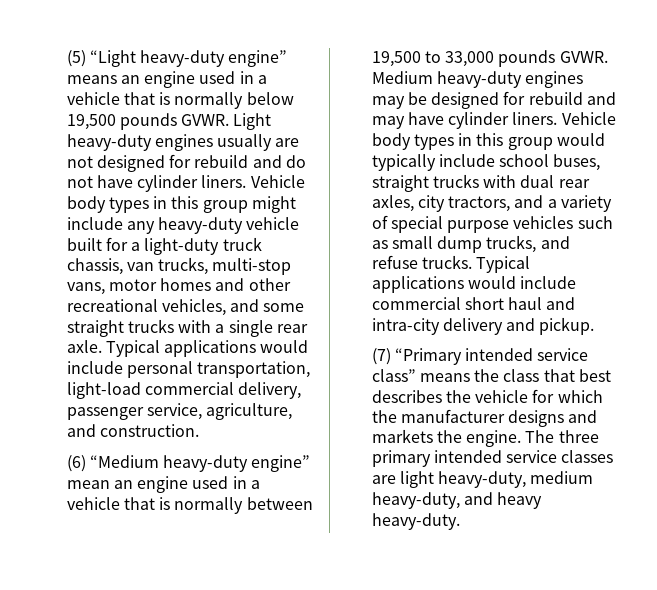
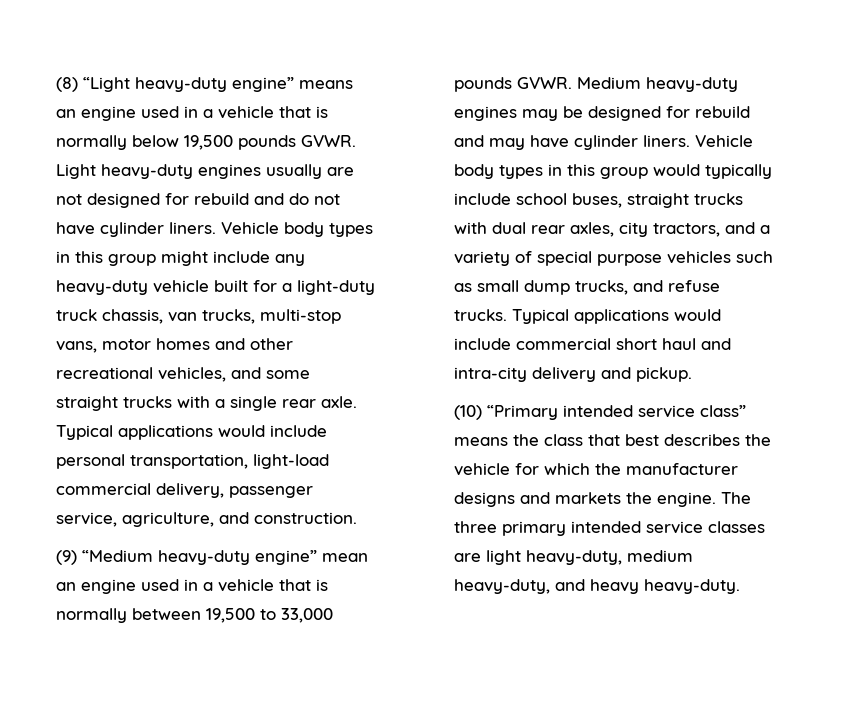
- (5) “Light heavy-duty engine” means an engine used in a vehicle that is normally below 19,500 pounds GVWR.
+ (8) “Light heavy-duty engine” means an engine used in a vehicle that is normally below 19,500 pounds GVWR.
- (6) “Medium heavy-duty engine” mean an engine used in a vehicle that is normally between 19,500 to 33,000 pounds GVWR.
+ (9) “Medium heavy-duty engine” mean an engine used in a vehicle that is normally between 19,500 to 33,000 pounds GVWR.
- (7) “Primary intended service class” means the class that best describes the vehicle for which the manufacturer designs and markets the engine.
+ (10) “Primary intended service class” means the class that best describes the vehicle for which the manufacturer designs and markets the engine.

